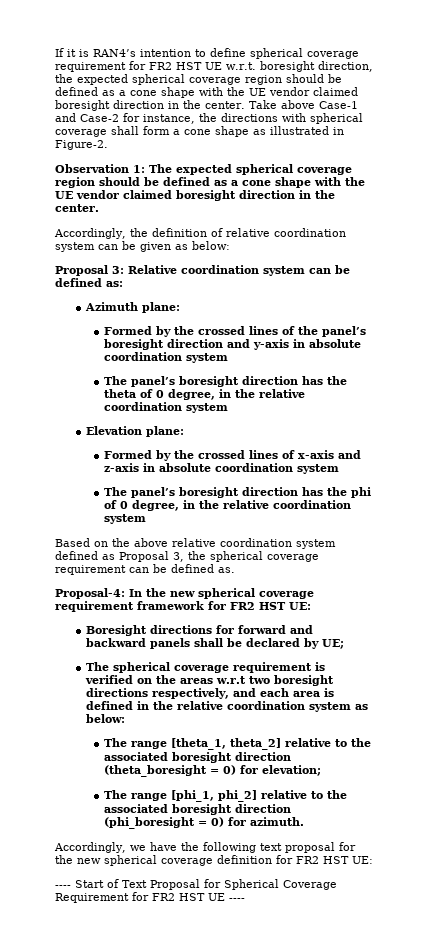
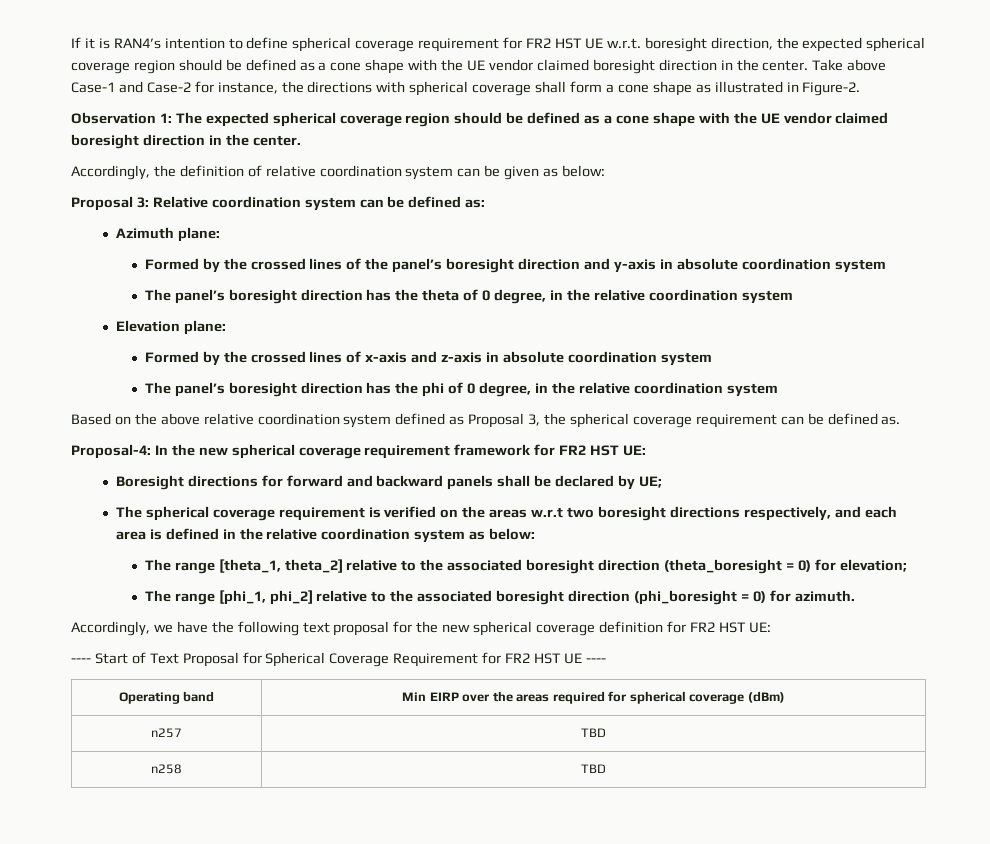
+ Operating band | Min EIRP over the areas required for spherical coverage (dBm)
+ n257 | TBD
+ n258 | TBD

